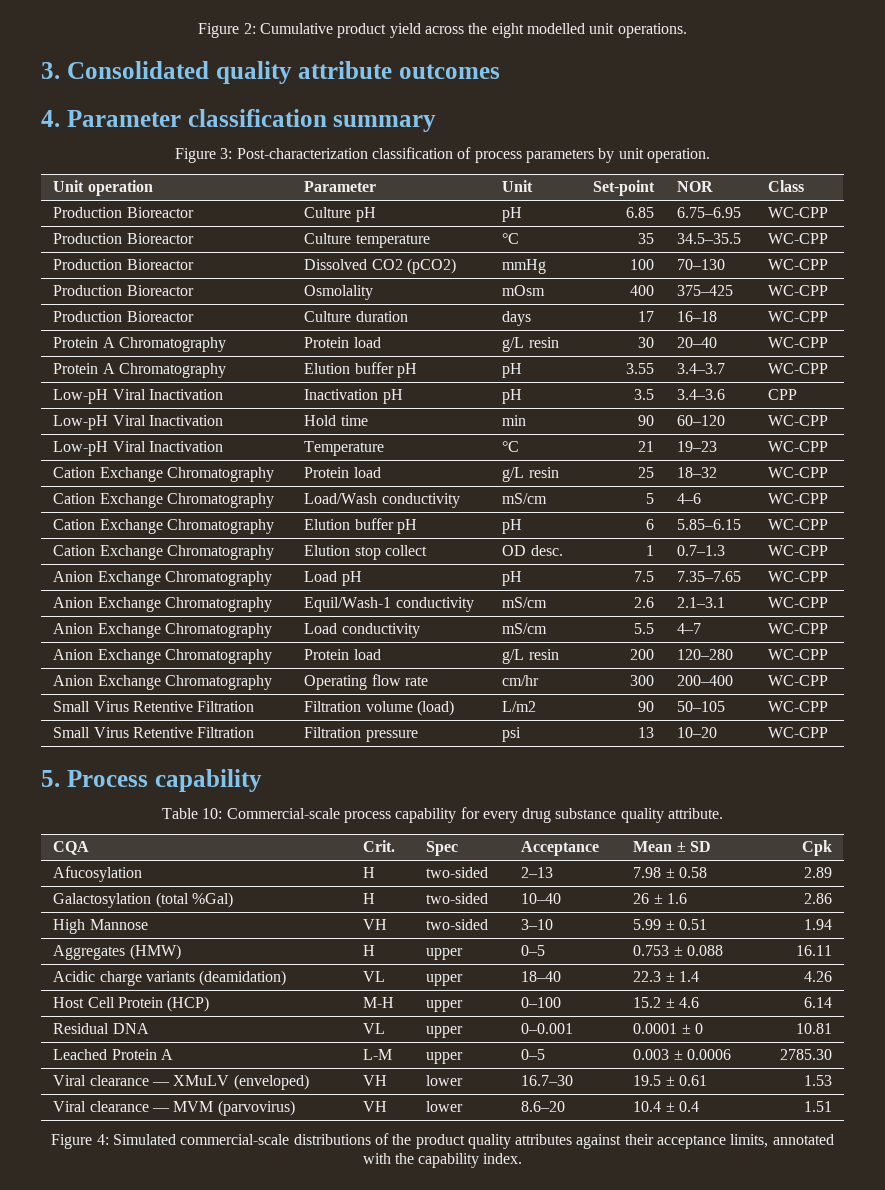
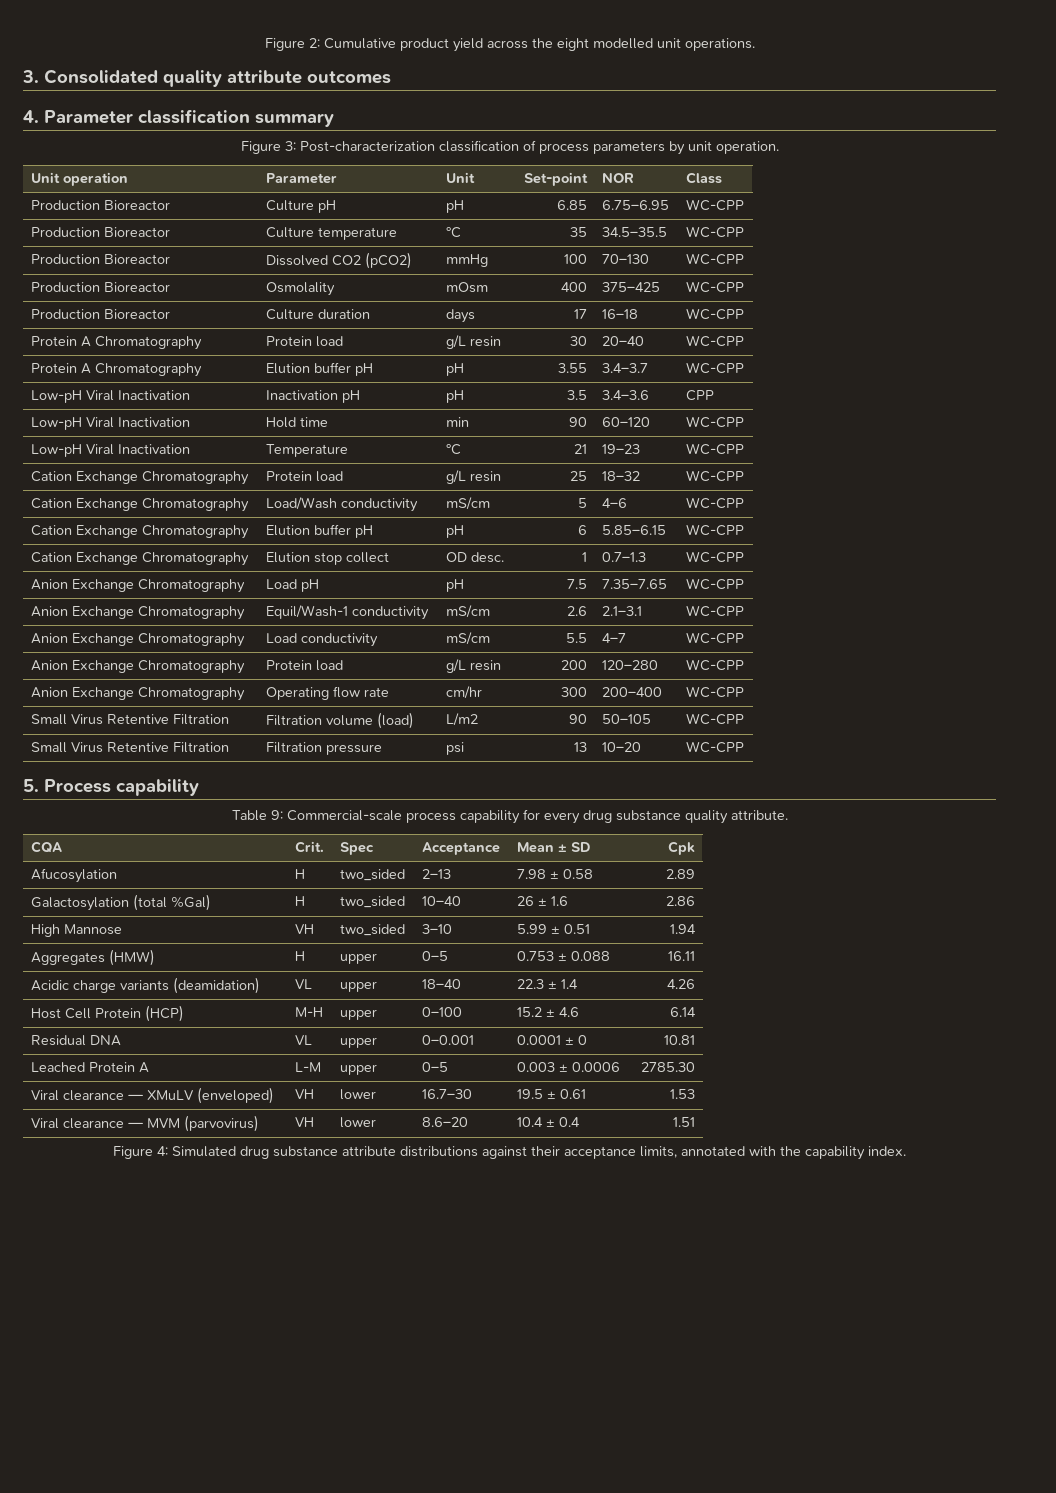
- Table 10: Commercial-scale process capability for every drug substance quality attribute.
+ Table 9: Commercial-scale process capability for every drug substance quality attribute.
- Afucosylation | H | two-sided | 2–13 | 7.98 ± 0.58 | 2.89
+ Afucosylation | H | two_sided | 2–13 | 7.98 ± 0.58 | 2.89
- Galactosylation (total %Gal) | H | two-sided | 10–40 | 26 ± 1.6 | 2.86
+ Galactosylation (total %Gal) | H | two_sided | 10–40 | 26 ± 1.6 | 2.86
- High Mannose | VH | two-sided | 3–10 | 5.99 ± 0.51 | 1.94
+ High Mannose | VH | two_sided | 3–10 | 5.99 ± 0.51 | 1.94
- Figure 4: Simulated commercial-scale distributions of the product quality attributes against their acceptance limits, annotated with the capability index.
+ Figure 4: Simulated drug substance attribute distributions against their acceptance limits, annotated with the capability index.

